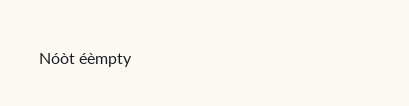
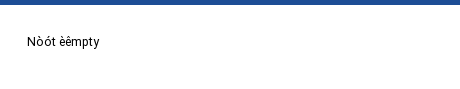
- Nóòt éèmpty
+ Nòót èêmpty

